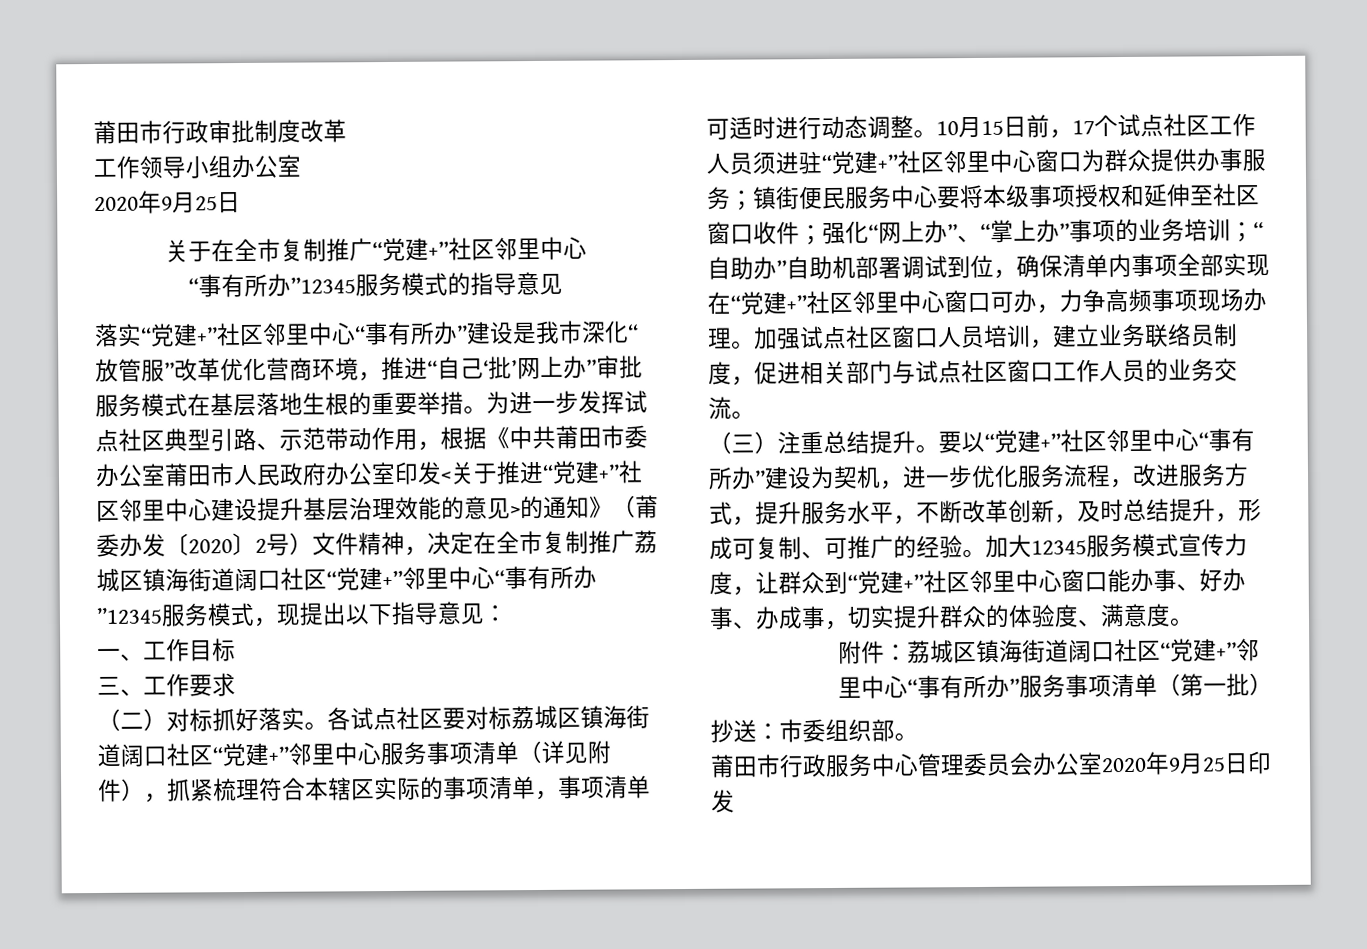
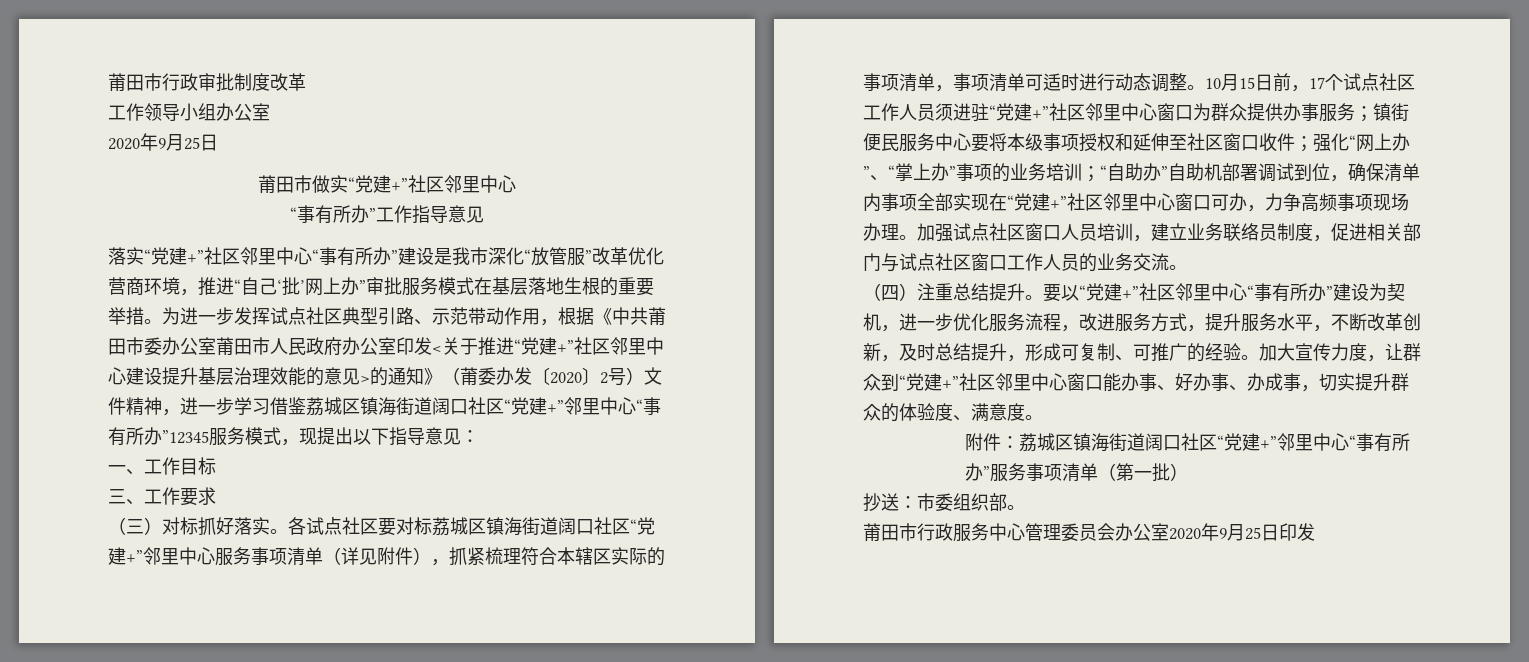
- 关于在全市复制推广“党建+”社区邻里中心
+ 莆田市做实“党建+”社区邻里中心
- “事有所办”12345服务模式的指导意见
+ “事有所办”工作指导意见
- 为进一步发挥试点社区典型引路、示范带动作用，根据《中共莆田市委办公室莆田市人民政府办公室印发<关于推进“党建+”社区邻里中心建设提升基层治理效能的意见>的通知》（莆委办发〔2020〕2号）文件精神，决定在全市复制推广荔城区镇海街道阔口社区“党建+”邻里中心“事有所办”12345服务模式，现提出以下指导意见：
+ 为进一步发挥试点社区典型引路、示范带动作用，根据《中共莆田市委办公室莆田市人民政府办公室印发<关于推进“党建+”社区邻里中心建设提升基层治理效能的意见>的通知》（莆委办发〔2020〕2号）文件精神，进一步学习借鉴荔城区镇海街道阔口社区“党建+”邻里中心“事有所办”12345服务模式，现提出以下指导意见：
- （二）对标抓好落实。
+ （三）对标抓好落实。
- （三）注重总结提升。
+ （四）注重总结提升。
- 加大12345服务模式宣传力度，让群众到“党建+”社区邻里中心窗口能办事、好办事、办成事，切实提升群众的体验度、满意度。
+ 加大宣传力度，让群众到“党建+”社区邻里中心窗口能办事、好办事、办成事，切实提升群众的体验度、满意度。

